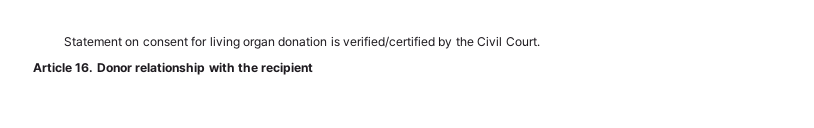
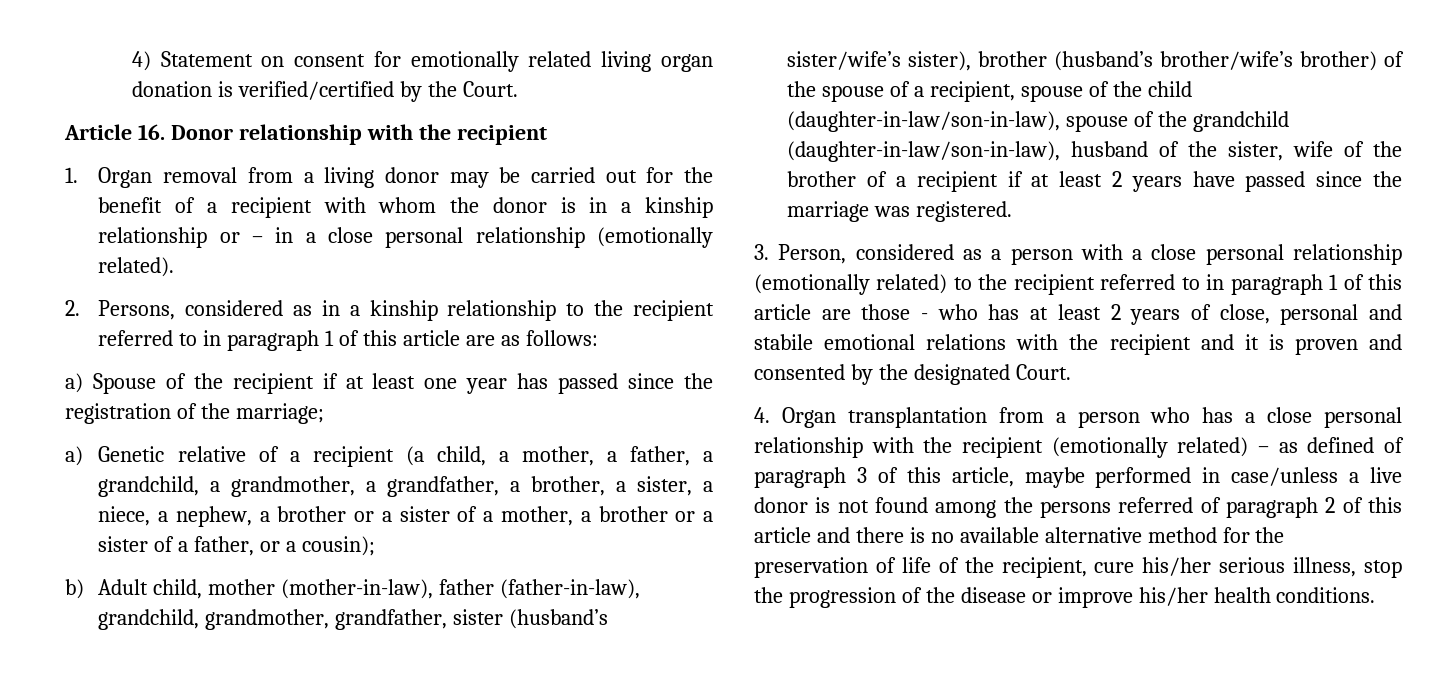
- Statement on consent for living organ donation is verified/certified by the Civil Court.
+ 4) Statement on consent for emotionally related living organ donation is verified/certified by the Court.
+ 1. Organ removal from a living donor may be carried out for the benefit of a recipient with whom the donor is in a kinship relationship or – in a close personal relationship (emotionally related).
+ 2. Persons, considered as in a kinship relationship to the recipient referred to in paragraph 1 of this article are as follows:
+ a) Spouse of the recipient if at least one year has passed since the registration of the marriage;
+ a) Genetic relative of a recipient (a child, a mother, a father, a grandchild, a grandmother, a grandfather, a brother, a sister, a niece, a nephew, a brother or a sister of a mother, a brother or a sister of a father, or a cousin);
+ b) Adult child, mother (mother-in-law), father (father-in-law), grandchild, grandmother, grandfather, sister (husband’s sister/wife’s sister), brother (husband’s brother/wife’s brother) of the spouse of a recipient, spouse of the child (daughter-in-law/son-in-law), spouse of the grandchild (daughter-in-law/son-in-law), husband of the sister, wife of the brother of a recipient if at least 2 years have passed since the marriage was registered.
+ 3. Person, considered as a person with a close personal relationship (emotionally related) to the recipient referred to in paragraph 1 of this article are those - who has at least 2 years of close, personal and stabile emotional relations with the recipient and it is proven and consented by the designated Court.
+ 4. Organ transplantation from a person who has a close personal relationship with the recipient (emotionally related) – as defined of paragraph 3 of this article, maybe performed in case/unless a live donor is not found among the persons referred of paragraph 2 of this article and there is no available alternative method for the preservation of life of the recipient, cure his/her serious illness, stop the progression of the disease or improve his/her health conditions.

